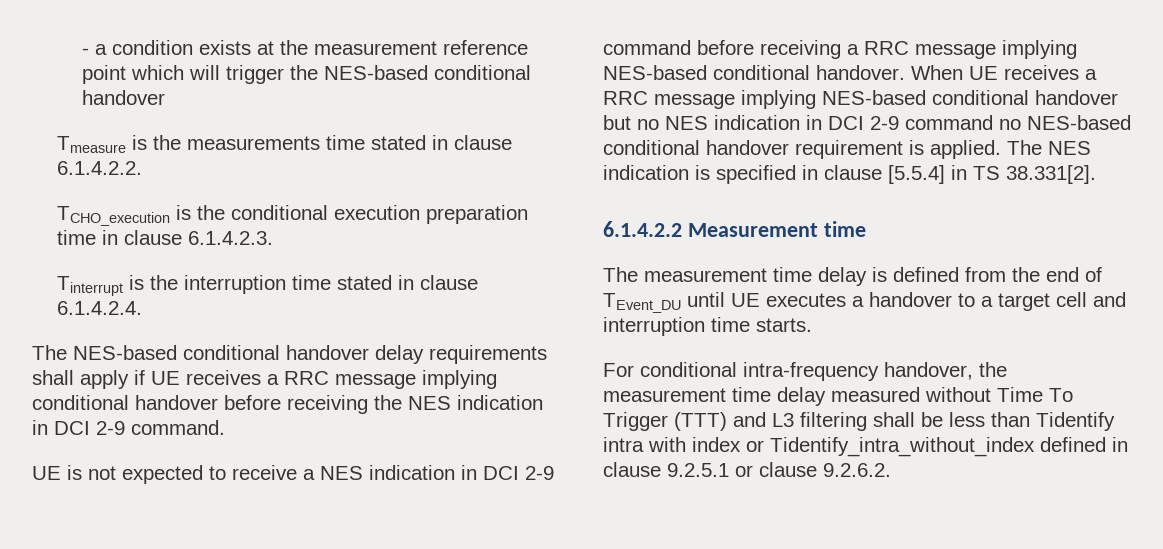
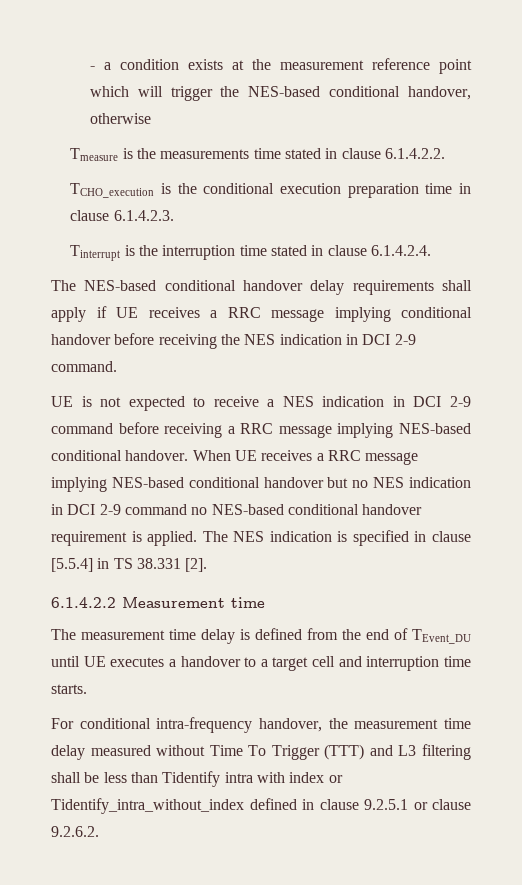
- - a condition exists at the measurement reference point which will trigger the NES-based conditional handover
+ - a condition exists at the measurement reference point which will trigger the NES-based conditional handover, otherwise
- The NES indication is specified in clause [5.5.4] in TS 38.331[2].
+ The NES indication is specified in clause [5.5.4] in TS 38.331 [2].

